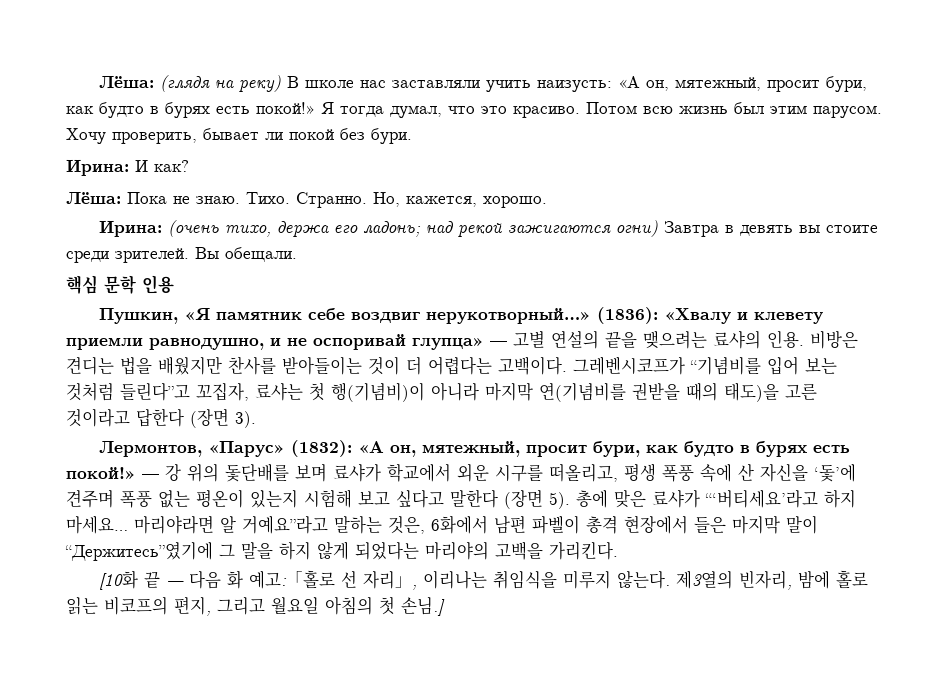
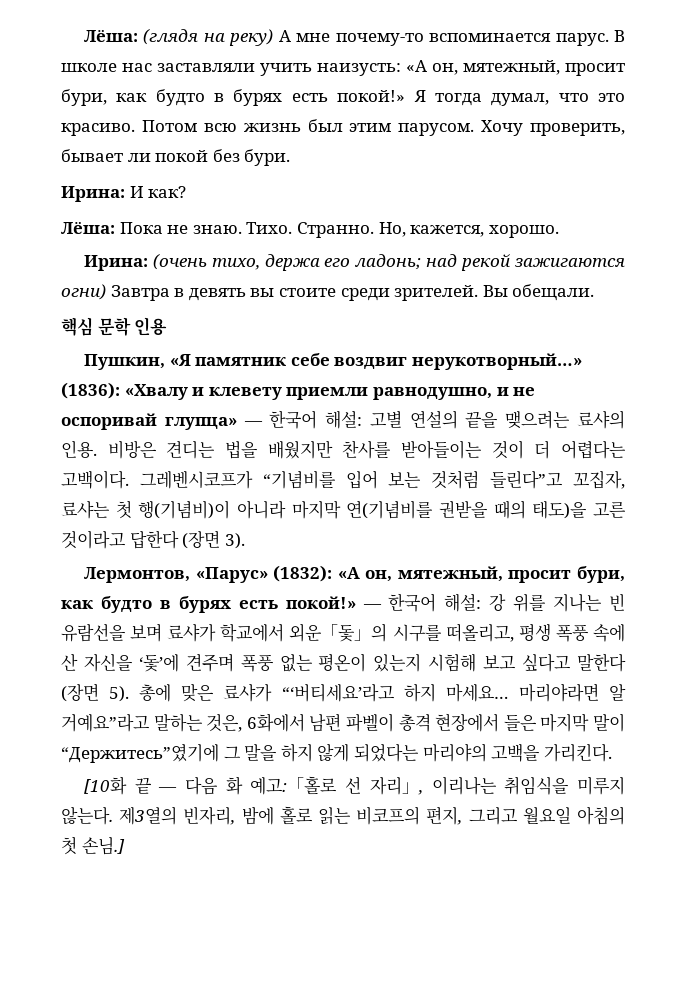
- Лёша: (глядя на реку) В школе нас заставляли учить наизусть: «А он, мятежный, просит бури, как будто в бурях есть покой!»
+ Лёша: (глядя на реку) А мне почему-то вспоминается парус. В школе нас заставляли учить наизусть: «А он, мятежный, просит бури, как будто в бурях есть покой!»
- (1836): «Хвалу и клевету приемли равнодушно, и не оспоривай глупца» — 고별 연설의 끝을 맺으려는 료샤의 인용.
+ (1836): «Хвалу и клевету приемли равнодушно, и не оспоривай глупца» — 한국어 해설: 고별 연설의 끝을 맺으려는 료샤의 인용.
- — 강 위의 돛단배를 보며 료샤가 학교에서 외운 시구를 떠올리고, 평생 폭풍 속에 산 자신을 ‘돛’에 견주며 폭풍 없는 평온이 있는지 시험해 보고 싶다고 말한다 (장면 5).
+ — 한국어 해설: 강 위를 지나는 빈 유람선을 보며 료샤가 학교에서 외운「돛」의 시구를 떠올리고, 평생 폭풍 속에 산 자신을 ‘돛’에 견주며 폭풍 없는 평온이 있는지 시험해 보고 싶다고 말한다 (장면 5).

